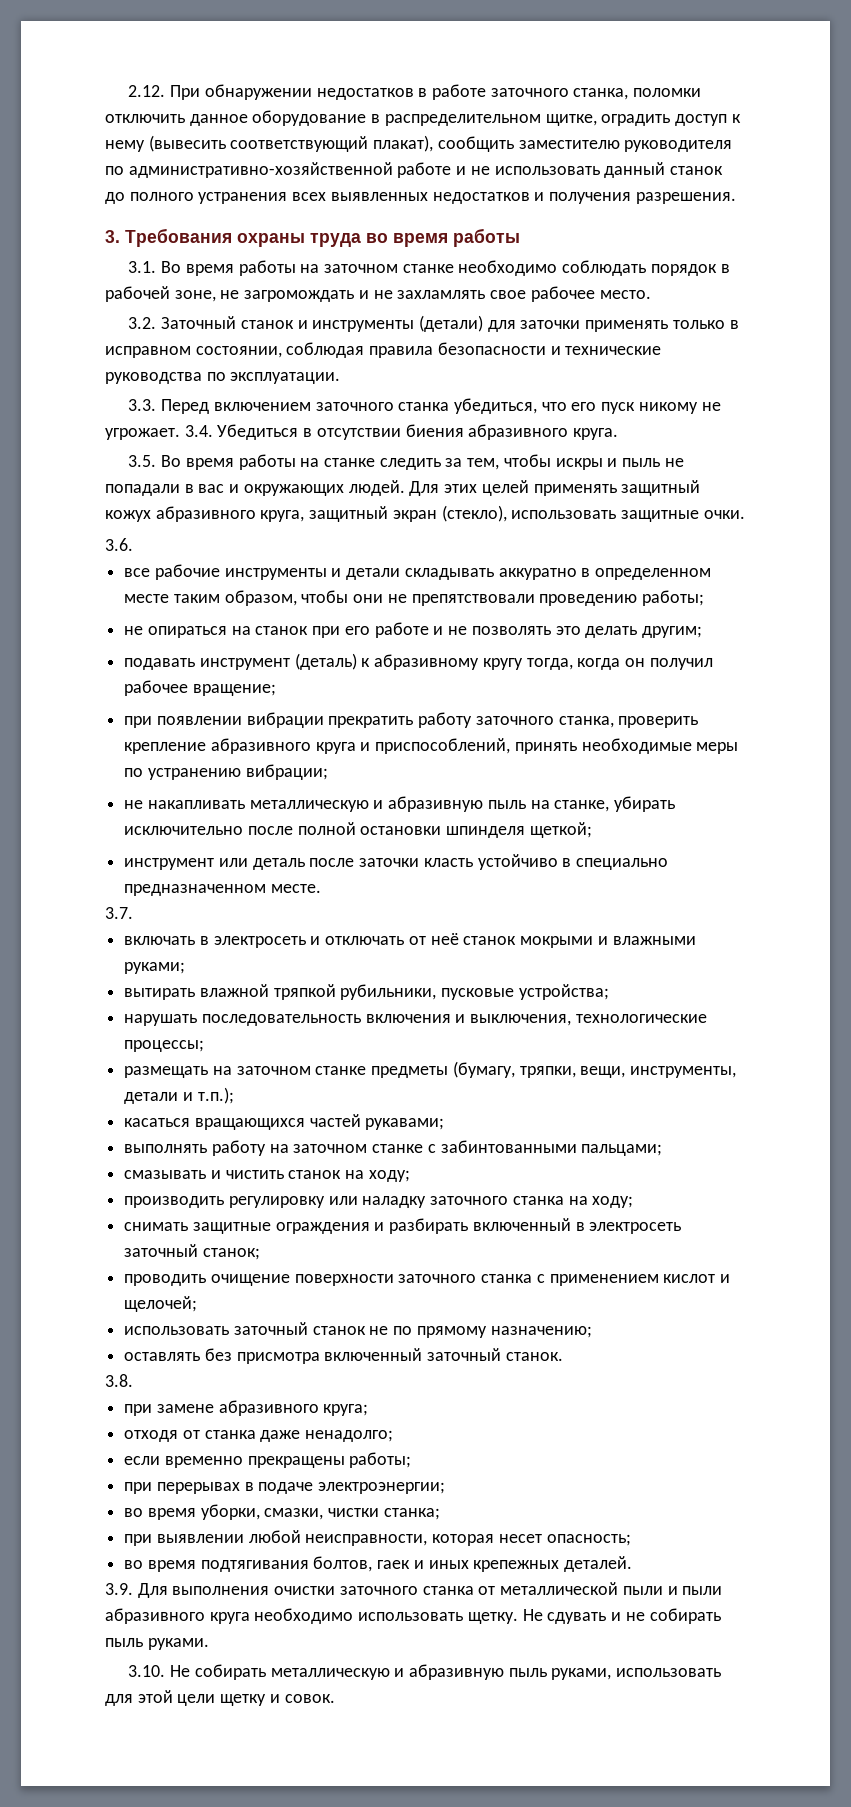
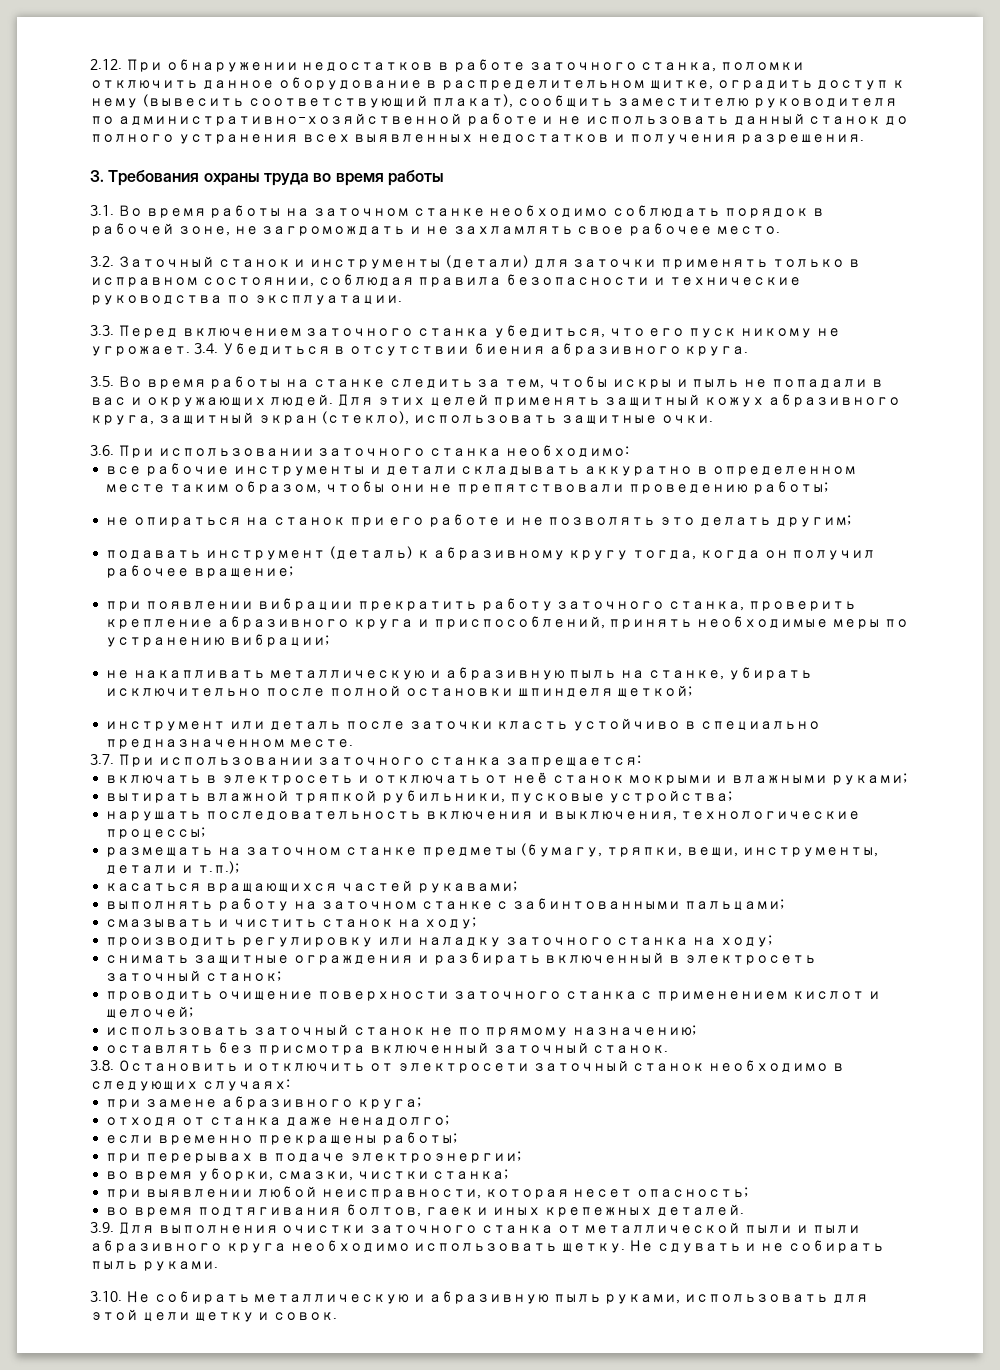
- 3.6.
+ 3.6. При использовании заточного станка необходимо:
- 3.7.
+ 3.7. При использовании заточного станка запрещается:
- 3.8.
+ 3.8. Остановить и отключить от электросети заточный станок необходимо в следующих случаях:

